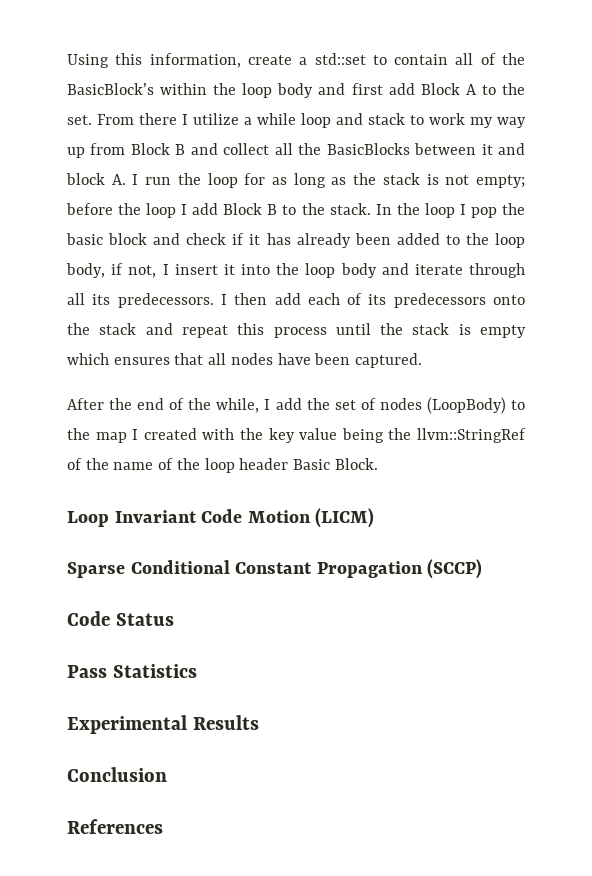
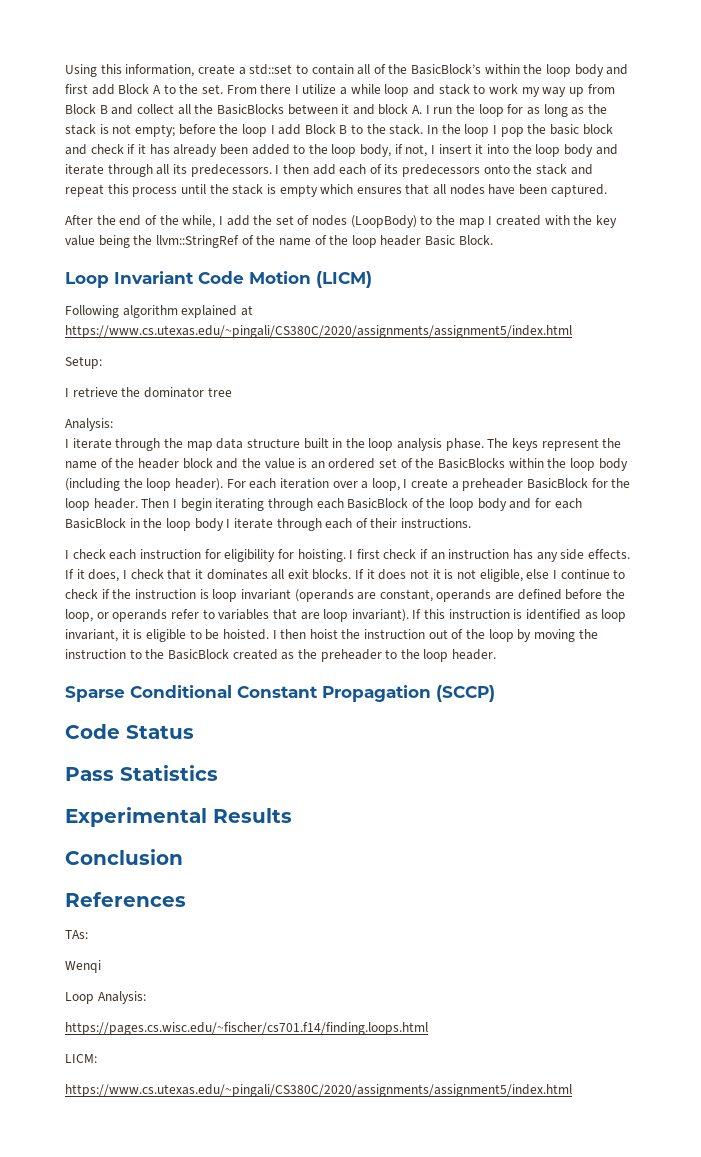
+ Following algorithm explained at https://www.cs.utexas.edu/~pingali/CS380C/2020/assignments/assignment5/index.html
+ Setup:
+ I retrieve the dominator tree
+ Analysis:
+ I iterate through the map data structure built in the loop analysis phase. The keys represent the name of the header block and the value is an ordered set of the BasicBlocks within the loop body (including the loop header). For each iteration over a loop, I create a preheader BasicBlock for the loop header. Then I begin iterating through each BasicBlock of the loop body and for each BasicBlock in the loop body I iterate through each of their instructions.
+ I check each instruction for eligibility for hoisting. I first check if an instruction has any side effects. If it does, I check that it dominates all exit blocks. If it does not it is not eligible, else I continue to check if the instruction is loop invariant (operands are constant, operands are defined before the loop, or operands refer to variables that are loop invariant). If this instruction is identified as loop invariant, it is eligible to be hoisted. I then hoist the instruction out of the loop by moving the instruction to the BasicBlock created as the preheader to the loop header.
+ TAs:
+ Wenqi
+ Loop Analysis:
+ https://pages.cs.wisc.edu/~fischer/cs701.f14/finding.loops.html
+ LICM:
+ https://www.cs.utexas.edu/~pingali/CS380C/2020/assignments/assignment5/index.html

